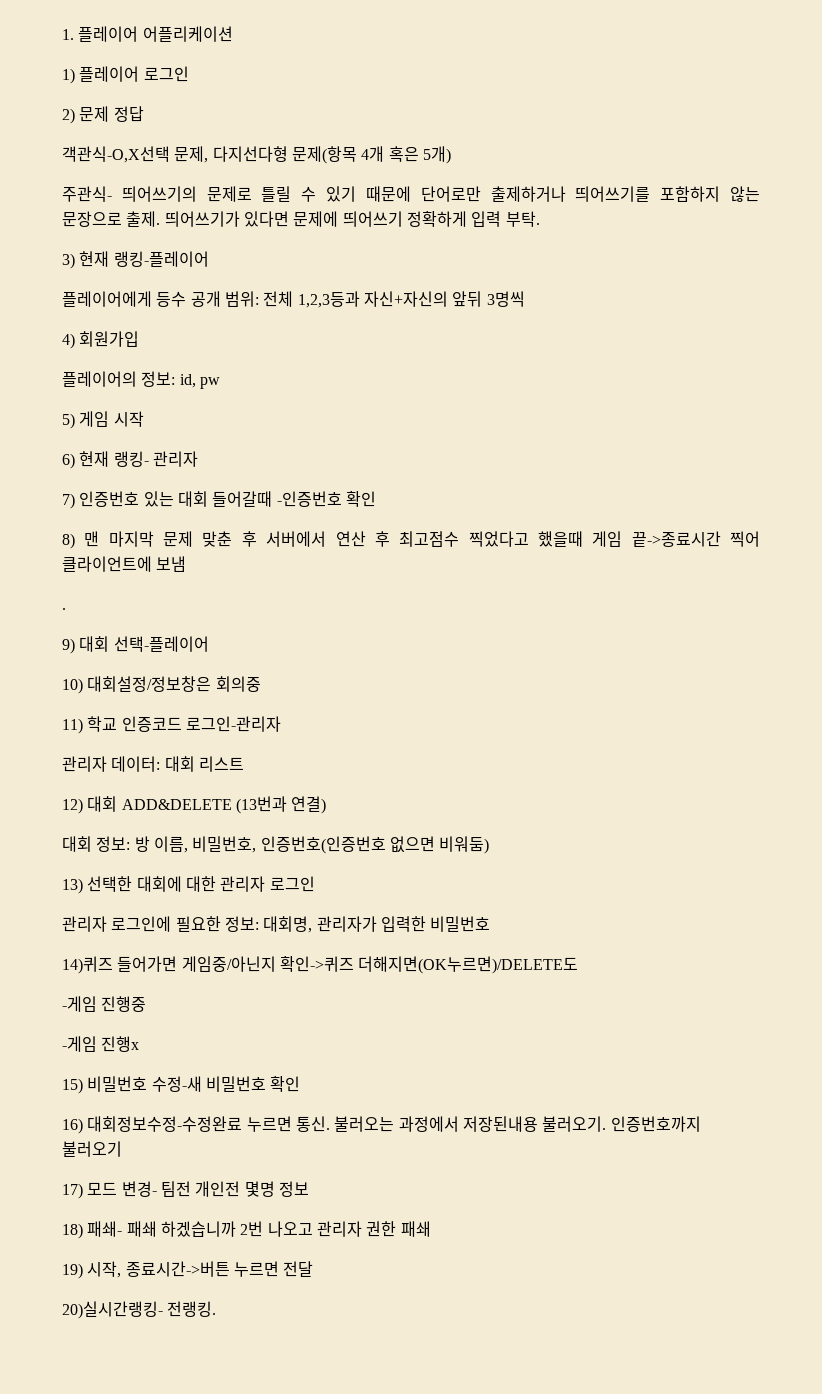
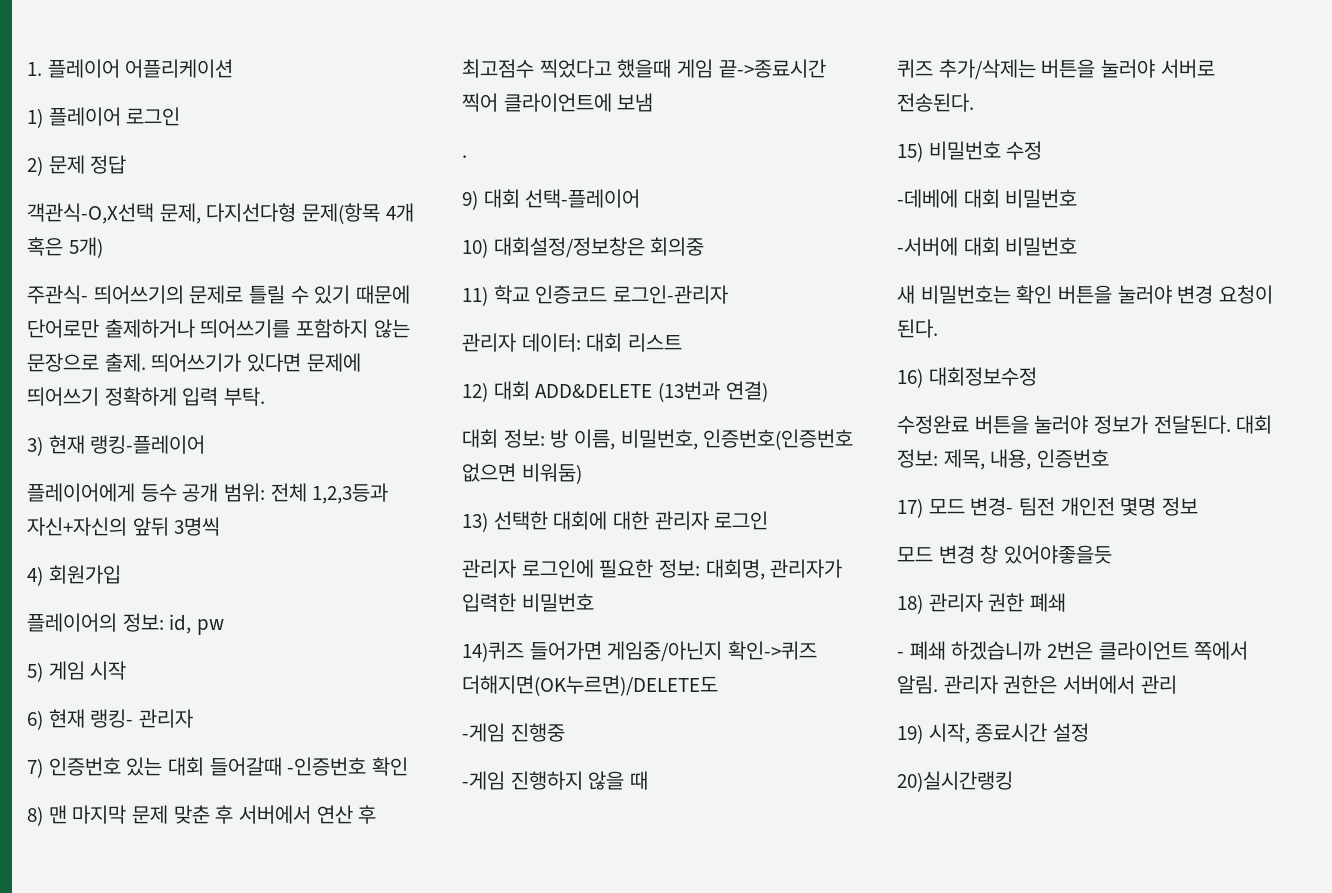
- -게임 진행x
- 15) 비밀번호 수정-새 비밀번호 확인
- 16) 대회정보수정-수정완료 누르면 통신. 불러오는 과정에서 저장된내용 불러오기. 인증번호까지 불러오기
+ -게임 진행하지 않을 때
+ 퀴즈 추가/삭제는 버튼을 눌러야 서버로 전송된다.
+ 15) 비밀번호 수정
+ -데베에 대회 비밀번호
+ -서버에 대회 비밀번호
+ 새 비밀번호는 확인 버튼을 눌러야 변경 요청이 된다.
+ 16) 대회정보수정
+ 수정완료 버튼을 눌러야 정보가 전달된다. 대회 정보: 제목, 내용, 인증번호
- 18) 패쇄- 패쇄 하겠습니까 2번 나오고 관리자 권한 패쇄
- 19) 시작, 종료시간->버튼 누르면 전달
- 20)실시간랭킹- 전랭킹.
+ 모드 변경 창 있어야좋을듯
+ 18) 관리자 권한 폐쇄
+ - 폐쇄 하겠습니까 2번은 클라이언트 쪽에서 알림. 관리자 권한은 서버에서 관리
+ 19) 시작, 종료시간 설정
+ 20)실시간랭킹

